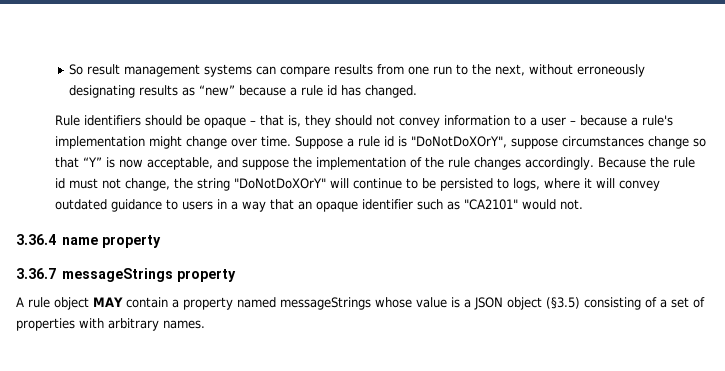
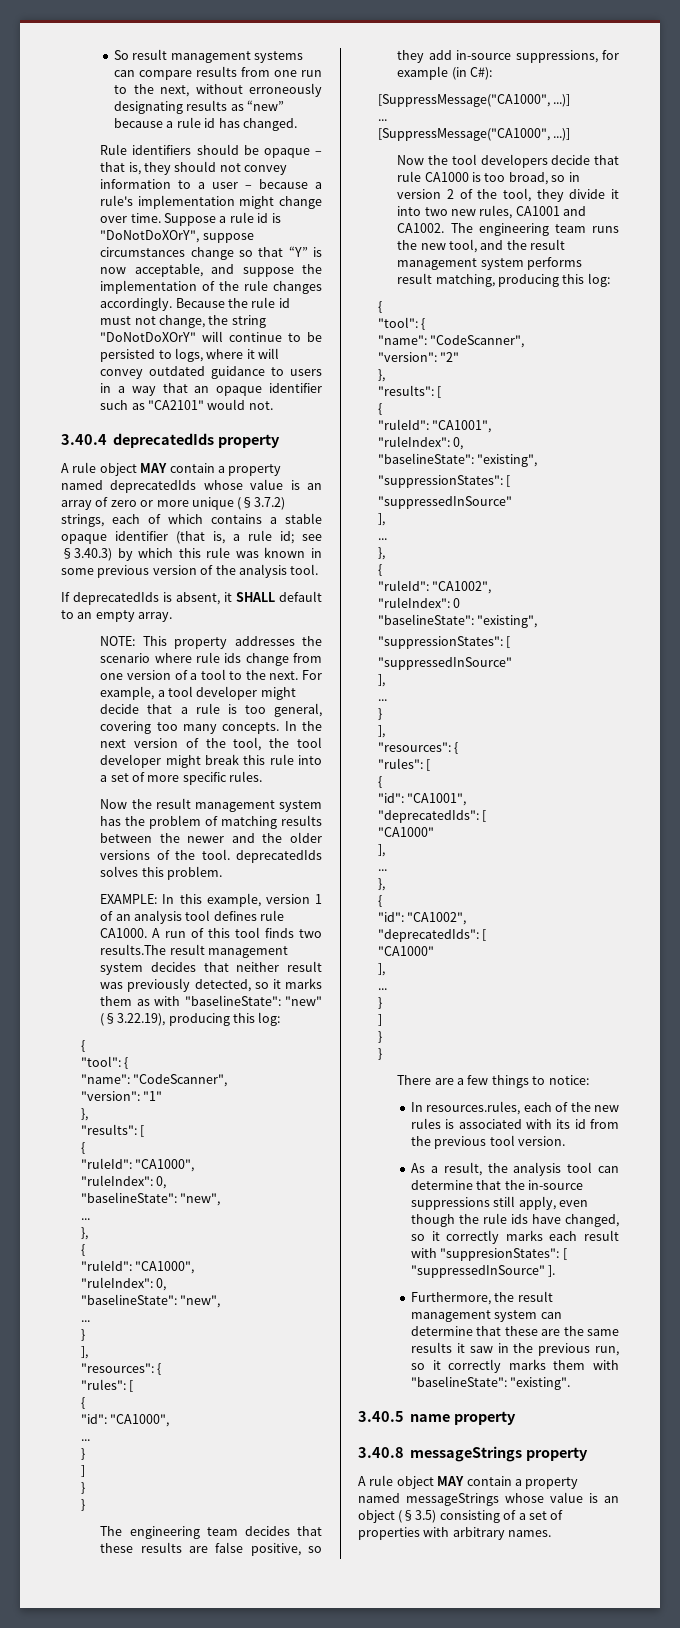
- 3.36.4 name property
+ 3.40.4 deprecatedIds property
+ A rule object MAY contain a property named deprecatedIds whose value is an array of zero or more unique (§3.7.2) strings, each of which contains a stable opaque identifier (that is, a rule id; see §3.40.3) by which this rule was known in some previous version of the analysis tool.
+ If deprecatedIds is absent, it SHALL default to an empty array.
+ NOTE: This property addresses the scenario where rule ids change from one version of a tool to the next. For example, a tool developer might decide that a rule is too general, covering too many concepts. In the next version of the tool, the tool developer might break this rule into a set of more specific rules.
+ Now the result management system has the problem of matching results between the newer and the older versions of the tool. deprecatedIds solves this problem.
+ EXAMPLE: In this example, version 1 of an analysis tool defines rule CA1000. A run of this tool finds two results.The result management system decides that neither result was previously detected, so it marks them as with "baselineState": "new" (§3.22.19), producing this log:
+ {
+ "tool": {
+ "name": "CodeScanner",
+ "version": "1"
+ },
+ "results": [
+ {
+ "ruleId": "CA1000",
+ "ruleIndex": 0,
+ "baselineState": "new",
+ ...
+ },
+ {
+ "ruleId": "CA1000",
+ "ruleIndex": 0,
+ "baselineState": "new",
+ ...
+ }
+ ],
+ "resources": {
+ "rules": [
+ {
+ "id": "CA1000",
+ ...
+ }
+ ]
+ }
+ }
+ The engineering team decides that these results are false positive, so they add in-source suppressions, for example (in C#):
+ [SuppressMessage("CA1000", ...)]
+ ...
+ [SuppressMessage("CA1000", ...)]
+ Now the tool developers decide that rule CA1000 is too broad, so in version 2 of the tool, they divide it into two new rules, CA1001 and CA1002. The engineering team runs the new tool, and the result management system performs result matching, producing this log:
+ {
+ "tool": {
+ "name": "CodeScanner",
+ "version": "2"
+ },
+ "results": [
+ {
+ "ruleId": "CA1001",
+ "ruleIndex": 0,
+ "baselineState": "existing",
+ "suppressionStates": [
+ "suppressedInSource"
+ ],
+ ...
+ },
+ {
+ "ruleId": "CA1002",
+ "ruleIndex": 0
+ "baselineState": "existing",
+ "suppressionStates": [
+ "suppressedInSource"
+ ],
+ ...
+ }
+ ],
+ "resources": {
+ "rules": [
+ {
+ "id": "CA1001",
+ "deprecatedIds": [
+ "CA1000"
+ ],
+ ...
+ },
+ {
+ "id": "CA1002",
+ "deprecatedIds": [
+ "CA1000"
+ ],
+ ...
+ }
+ ]
+ }
+ }
+ There are a few things to notice:
+ In resources.rules, each of the new rules is associated with its id from the previous tool version.
+ As a result, the analysis tool can determine that the in-source suppressions still apply, even though the rule ids have changed, so it correctly marks each result with "suppresionStates": [ "suppressedInSource" ].
+ Furthermore, the result management system can determine that these are the same results it saw in the previous run, so it correctly marks them with "baselineState": "existing".
+ 3.40.5 name property
- 3.36.7 messageStrings property
+ 3.40.8 messageStrings property
- A rule object MAY contain a property named messageStrings whose value is a JSON object (§3.5) consisting of a set of properties with arbitrary names.
+ A rule object MAY contain a property named messageStrings whose value is an object (§3.5) consisting of a set of properties with arbitrary names.

